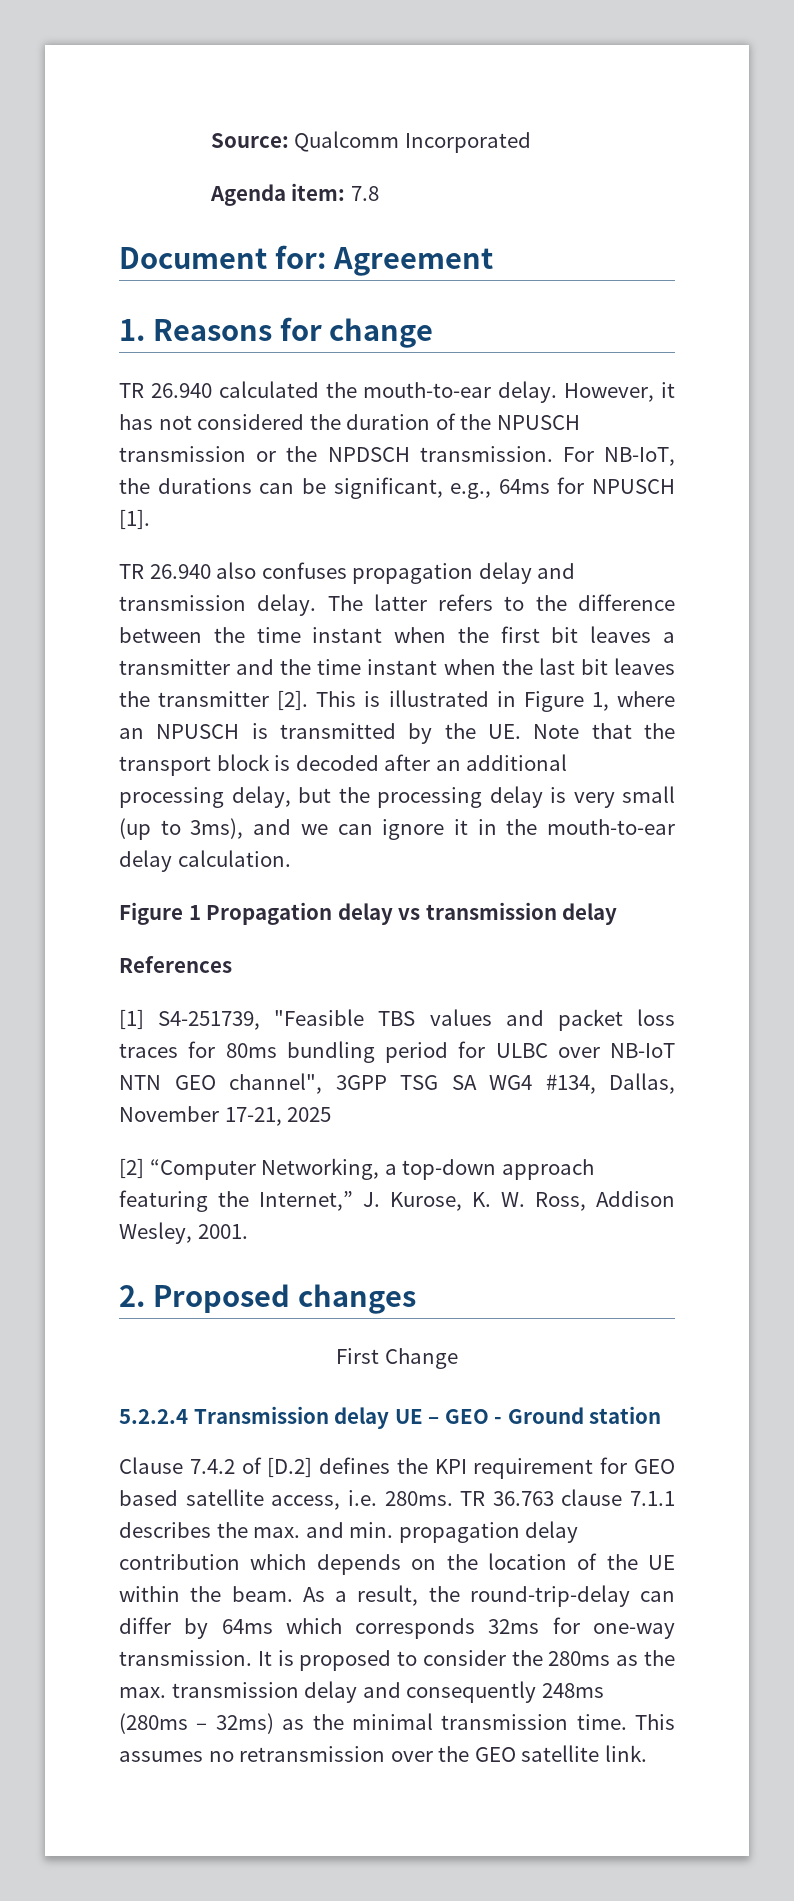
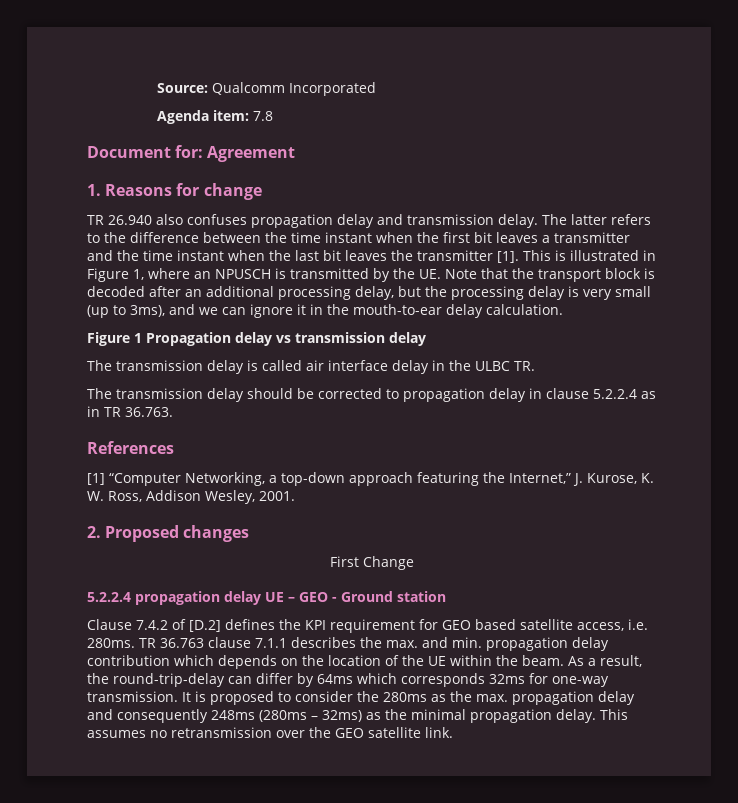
- TR 26.940 calculated the mouth-to-ear delay. However, it has not considered the duration of the NPUSCH transmission or the NPDSCH transmission. For NB-IoT, the durations can be significant, e.g., 64ms for NPUSCH [1].
- The latter refers to the difference between the time instant when the first bit leaves a transmitter and the time instant when the last bit leaves the transmitter [2].
+ The latter refers to the difference between the time instant when the first bit leaves a transmitter and the time instant when the last bit leaves the transmitter [1].
+ The transmission delay is called air interface delay in the ULBC TR.
+ The transmission delay should be corrected to propagation delay in clause 5.2.2.4 as in TR 36.763.
  References
- [1] S4-251739, "Feasible TBS values and packet loss traces for 80ms bundling period for ULBC over NB-IoT NTN GEO channel", 3GPP TSG SA WG4 #134, Dallas, November 17-21, 2025
- [2] “Computer Networking, a top-down approach featuring the Internet,” J. Kurose, K. W. Ross, Addison Wesley, 2001.
+ [1] “Computer Networking, a top-down approach featuring the Internet,” J. Kurose, K. W. Ross, Addison Wesley, 2001.
- 5.2.2.4 Transmission delay UE – GEO - Ground station
+ 5.2.2.4 propagation delay UE – GEO - Ground station
- It is proposed to consider the 280ms as the max. transmission delay and consequently 248ms (280ms – 32ms) as the minimal transmission time.
+ It is proposed to consider the 280ms as the max. propagation delay and consequently 248ms (280ms – 32ms) as the minimal propagation delay.

